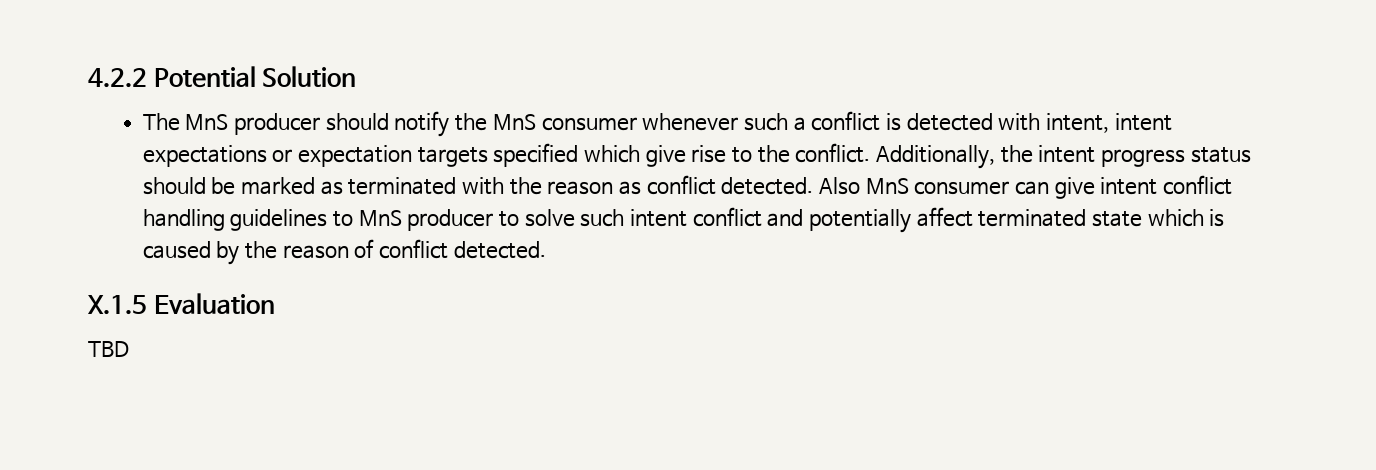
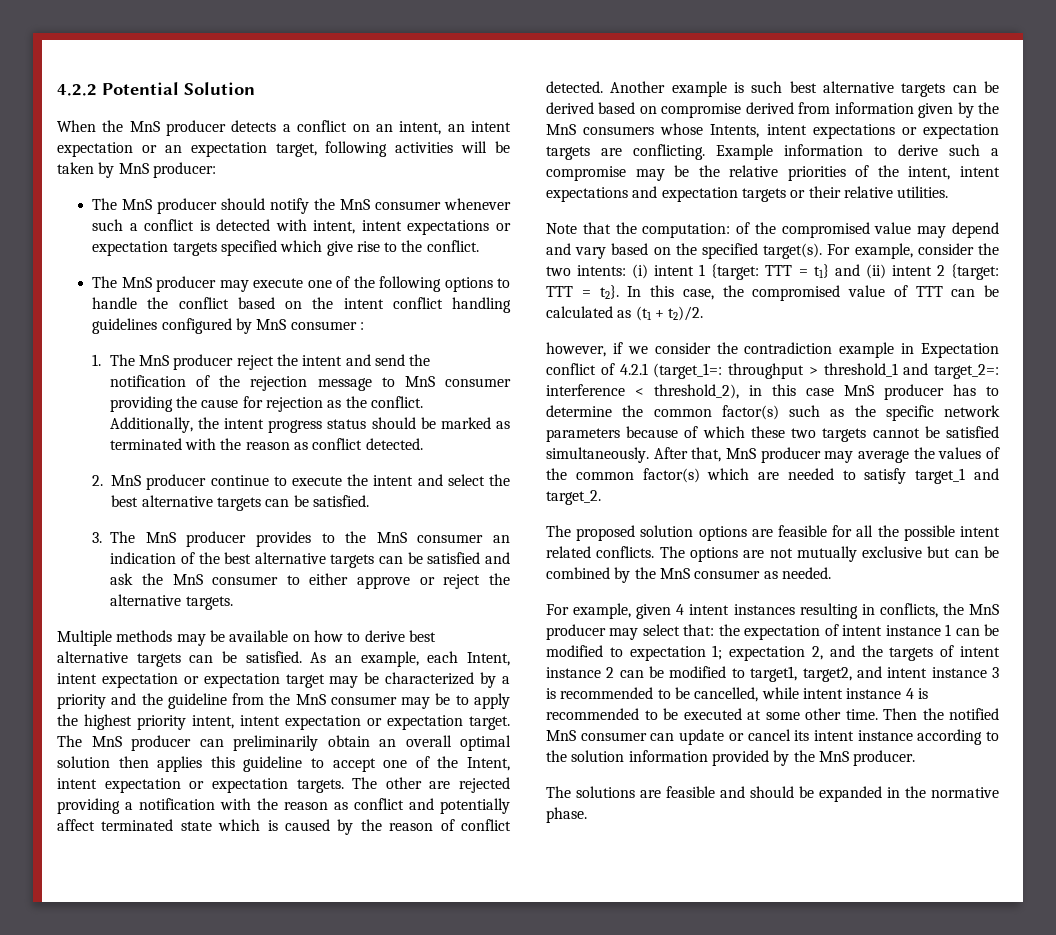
+ When the MnS producer detects a conflict on an intent, an intent expectation or an expectation target, following activities will be taken by MnS producer:
- The MnS producer should notify the MnS consumer whenever such a conflict is detected with intent, intent expectations or expectation targets specified which give rise to the conflict. Additionally, the intent progress status should be marked as terminated with the reason as conflict detected. Also MnS consumer can give intent conflict handling guidelines to MnS producer to solve such intent conflict and potentially affect terminated state which is caused by the reason of conflict detected.
- X.1.5 Evaluation
- TBD
+ The MnS producer should notify the MnS consumer whenever such a conflict is detected with intent, intent expectations or expectation targets specified which give rise to the conflict.
+ The MnS producer may execute one of the following options to handle the conflict based on the intent conflict handling guidelines configured by MnS consumer :
+ 1. The MnS producer reject the intent and send the notification of the rejection message to MnS consumer providing the cause for rejection as the conflict. Additionally, the intent progress status should be marked as terminated with the reason as conflict detected.
+ 2. MnS producer continue to execute the intent and select the best alternative targets can be satisfied.
+ 3. The MnS producer provides to the MnS consumer an indication of the best alternative targets can be satisfied and ask the MnS consumer to either approve or reject the alternative targets.
+ Multiple methods may be available on how to derive best alternative targets can be satisfied. As an example, each Intent, intent expectation or expectation target may be characterized by a priority and the guideline from the MnS consumer may be to apply the highest priority intent, intent expectation or expectation target. The MnS producer can preliminarily obtain an overall optimal solution then applies this guideline to accept one of the Intent, intent expectation or expectation targets. The other are rejected providing a notification with the reason as conflict and potentially affect terminated state which is caused by the reason of conflict detected. Another example is such best alternative targets can be derived based on compromise derived from information given by the MnS consumers whose Intents, intent expectations or expectation targets are conflicting. Example information to derive such a compromise may be the relative priorities of the intent, intent expectations and expectation targets or their relative utilities.
+ Note that the computation: of the compromised value may depend and vary based on the specified target(s). For example, consider the two intents: (i) intent 1 {target: TTT = t1} and (ii) intent 2 {target: TTT = t2}. In this case, the compromised value of TTT can be calculated as (t1 + t2)/2.
+ however, if we consider the contradiction example in Expectation conflict of 4.2.1 (target_1=: throughput > threshold_1 and target_2=: interference < threshold_2), in this case MnS producer has to determine the common factor(s) such as the specific network parameters because of which these two targets cannot be satisfied simultaneously. After that, MnS producer may average the values of the common factor(s) which are needed to satisfy target_1 and target_2.
+ The proposed solution options are feasible for all the possible intent related conflicts. The options are not mutually exclusive but can be combined by the MnS consumer as needed.
+ For example, given 4 intent instances resulting in conflicts, the MnS producer may select that: the expectation of intent instance 1 can be modified to expectation 1; expectation 2, and the targets of intent instance 2 can be modified to target1, target2, and intent instance 3 is recommended to be cancelled, while intent instance 4 is recommended to be executed at some other time. Then the notified MnS consumer can update or cancel its intent instance according to the solution information provided by the MnS producer.
+ The solutions are feasible and should be expanded in the normative phase.

